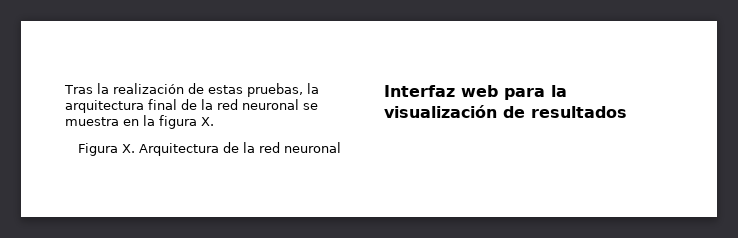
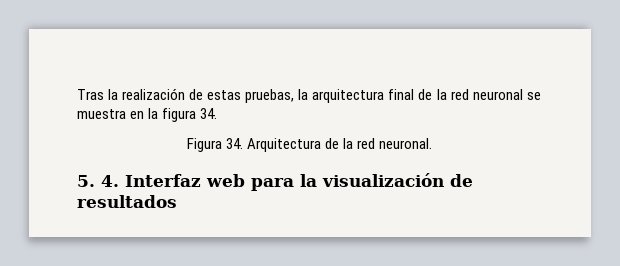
- Tras la realización de estas pruebas, la arquitectura final de la red neuronal se muestra en la figura X.
+ Tras la realización de estas pruebas, la arquitectura final de la red neuronal se muestra en la figura 34.
- Figura X. Arquitectura de la red neuronal
- Interfaz web para la visualización de resultados
+ Figura 34. Arquitectura de la red neuronal.
+ 5. 4. Interfaz web para la visualización de resultados

